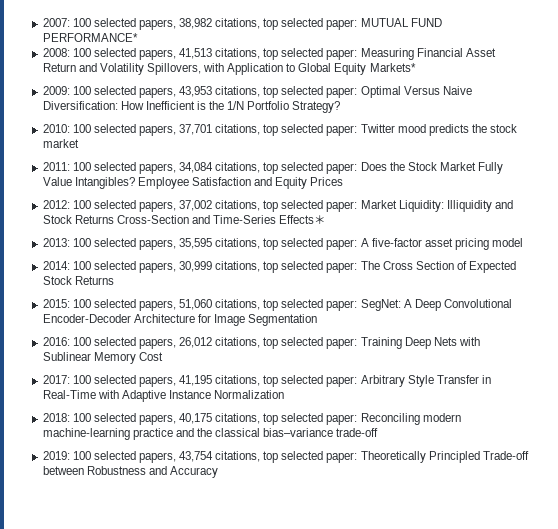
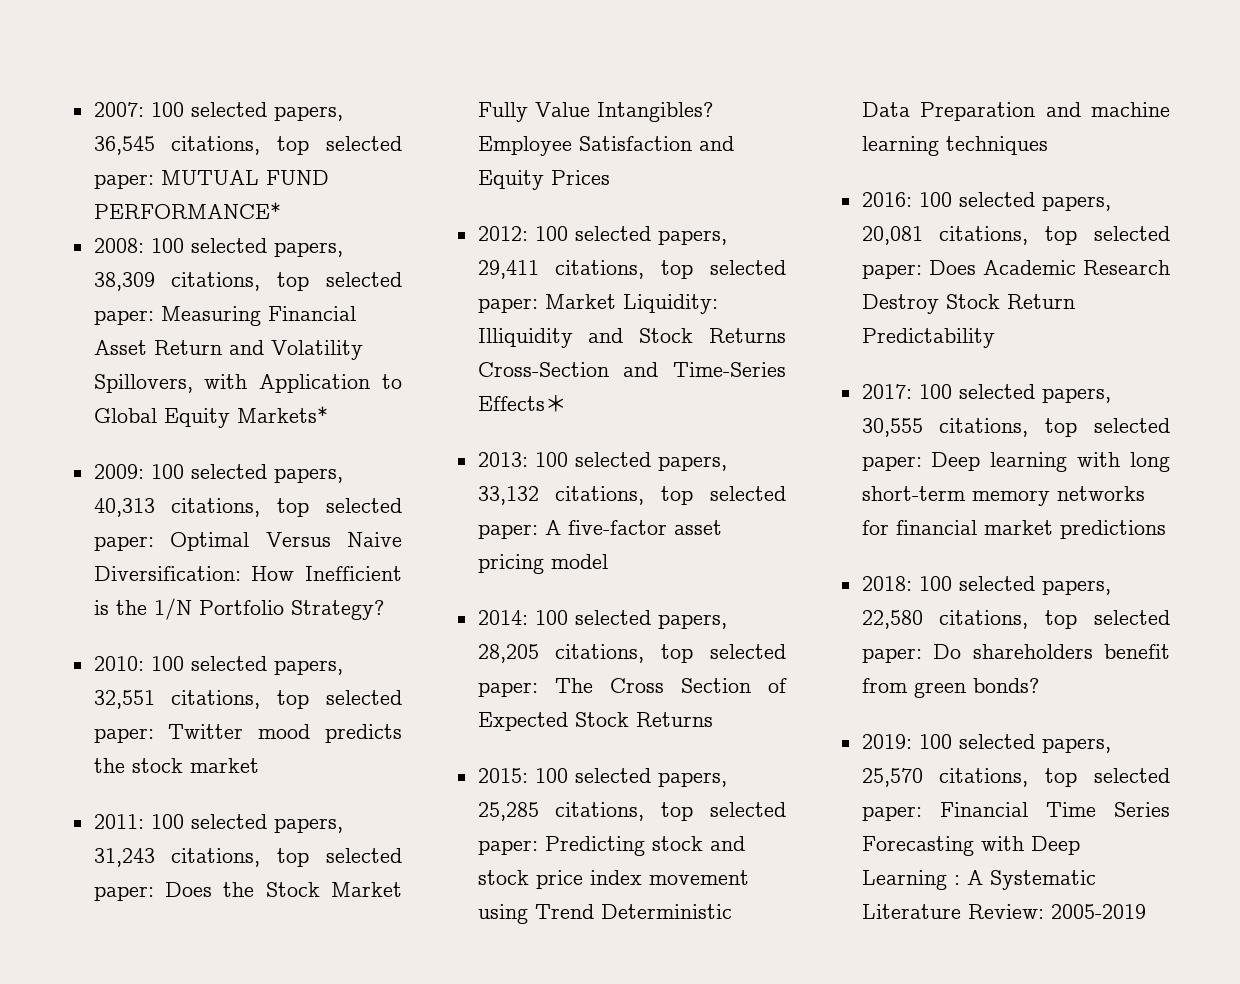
- 2007: 100 selected papers, 38,982 citations, top selected paper: MUTUAL FUND PERFORMANCE*
+ 2007: 100 selected papers, 36,545 citations, top selected paper: MUTUAL FUND PERFORMANCE*
- 2008: 100 selected papers, 41,513 citations, top selected paper: Measuring Financial Asset Return and Volatility Spillovers, with Application to Global Equity Markets*
+ 2008: 100 selected papers, 38,309 citations, top selected paper: Measuring Financial Asset Return and Volatility Spillovers, with Application to Global Equity Markets*
- 2009: 100 selected papers, 43,953 citations, top selected paper: Optimal Versus Naive Diversification: How Inefficient is the 1/N Portfolio Strategy?
+ 2009: 100 selected papers, 40,313 citations, top selected paper: Optimal Versus Naive Diversification: How Inefficient is the 1/N Portfolio Strategy?
- 2010: 100 selected papers, 37,701 citations, top selected paper: Twitter mood predicts the stock market
+ 2010: 100 selected papers, 32,551 citations, top selected paper: Twitter mood predicts the stock market
- 2011: 100 selected papers, 34,084 citations, top selected paper: Does the Stock Market Fully Value Intangibles?
+ 2011: 100 selected papers, 31,243 citations, top selected paper: Does the Stock Market Fully Value Intangibles?
- 2012: 100 selected papers, 37,002 citations, top selected paper: Market Liquidity: Illiquidity and Stock Returns Cross-Section and Time-Series Effects＊
+ 2012: 100 selected papers, 29,411 citations, top selected paper: Market Liquidity: Illiquidity and Stock Returns Cross-Section and Time-Series Effects＊
- 2013: 100 selected papers, 35,595 citations, top selected paper: A five-factor asset pricing model
+ 2013: 100 selected papers, 33,132 citations, top selected paper: A five-factor asset pricing model
- 2014: 100 selected papers, 30,999 citations, top selected paper: The Cross Section of Expected Stock Returns
+ 2014: 100 selected papers, 28,205 citations, top selected paper: The Cross Section of Expected Stock Returns
- 2015: 100 selected papers, 51,060 citations, top selected paper: SegNet: A Deep Convolutional Encoder-Decoder Architecture for Image Segmentation
+ 2015: 100 selected papers, 25,285 citations, top selected paper: Predicting stock and stock price index movement using Trend Deterministic Data Preparation and machine learning techniques
- 2016: 100 selected papers, 26,012 citations, top selected paper: Training Deep Nets with Sublinear Memory Cost
+ 2016: 100 selected papers, 20,081 citations, top selected paper: Does Academic Research Destroy Stock Return Predictability
- 2017: 100 selected papers, 41,195 citations, top selected paper: Arbitrary Style Transfer in Real-Time with Adaptive Instance Normalization
+ 2017: 100 selected papers, 30,555 citations, top selected paper: Deep learning with long short-term memory networks for financial market predictions
- 2018: 100 selected papers, 40,175 citations, top selected paper: Reconciling modern machine-learning practice and the classical bias–variance trade-off
+ 2018: 100 selected papers, 22,580 citations, top selected paper: Do shareholders benefit from green bonds?
- 2019: 100 selected papers, 43,754 citations, top selected paper: Theoretically Principled Trade-off between Robustness and Accuracy
+ 2019: 100 selected papers, 25,570 citations, top selected paper: Financial Time Series Forecasting with Deep Learning : A Systematic Literature Review: 2005-2019

